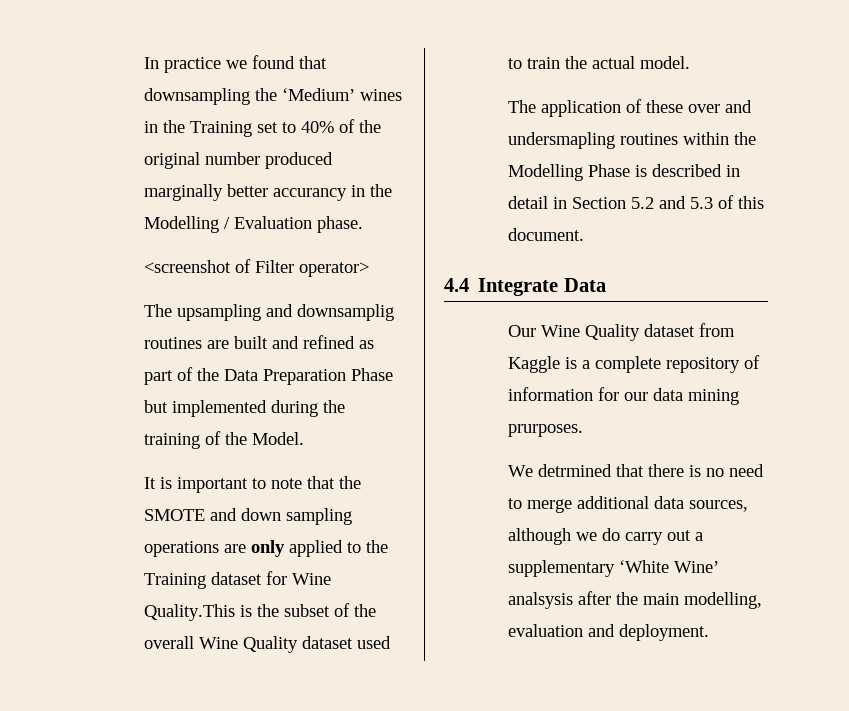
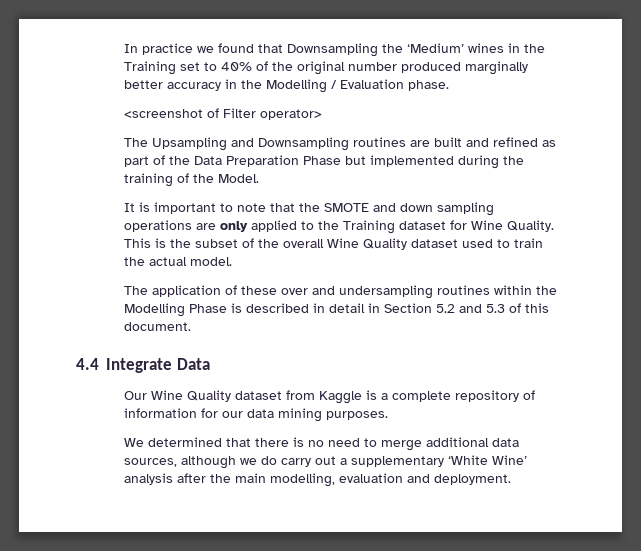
- In practice we found that downsampling the ‘Medium’ wines in the Training set to 40% of the original number produced marginally better accurancy in the Modelling / Evaluation phase.
+ In practice we found that Downsampling the ‘Medium’ wines in the Training set to 40% of the original number produced marginally better accuracy in the Modelling / Evaluation phase.
- The upsampling and downsamplig routines are built and refined as part of the Data Preparation Phase but implemented during the training of the Model.
+ The Upsampling and Downsampling routines are built and refined as part of the Data Preparation Phase but implemented during the training of the Model.
- It is important to note that the SMOTE and down sampling operations are only applied to the Training dataset for Wine Quality.This is the subset of the overall Wine Quality dataset used to train the actual model.
+ It is important to note that the SMOTE and down sampling operations are only applied to the Training dataset for Wine Quality. This is the subset of the overall Wine Quality dataset used to train the actual model.
- The application of these over and undersmapling routines within the Modelling Phase is described in detail in Section 5.2 and 5.3 of this document.
+ The application of these over and undersampling routines within the Modelling Phase is described in detail in Section 5.2 and 5.3 of this document.
- Our Wine Quality dataset from Kaggle is a complete repository of information for our data mining prurposes.
+ Our Wine Quality dataset from Kaggle is a complete repository of information for our data mining purposes.
- We detrmined that there is no need to merge additional data sources, although we do carry out a supplementary ‘White Wine’ analsysis after the main modelling, evaluation and deployment.
+ We determined that there is no need to merge additional data sources, although we do carry out a supplementary ‘White Wine’ analysis after the main modelling, evaluation and deployment.

